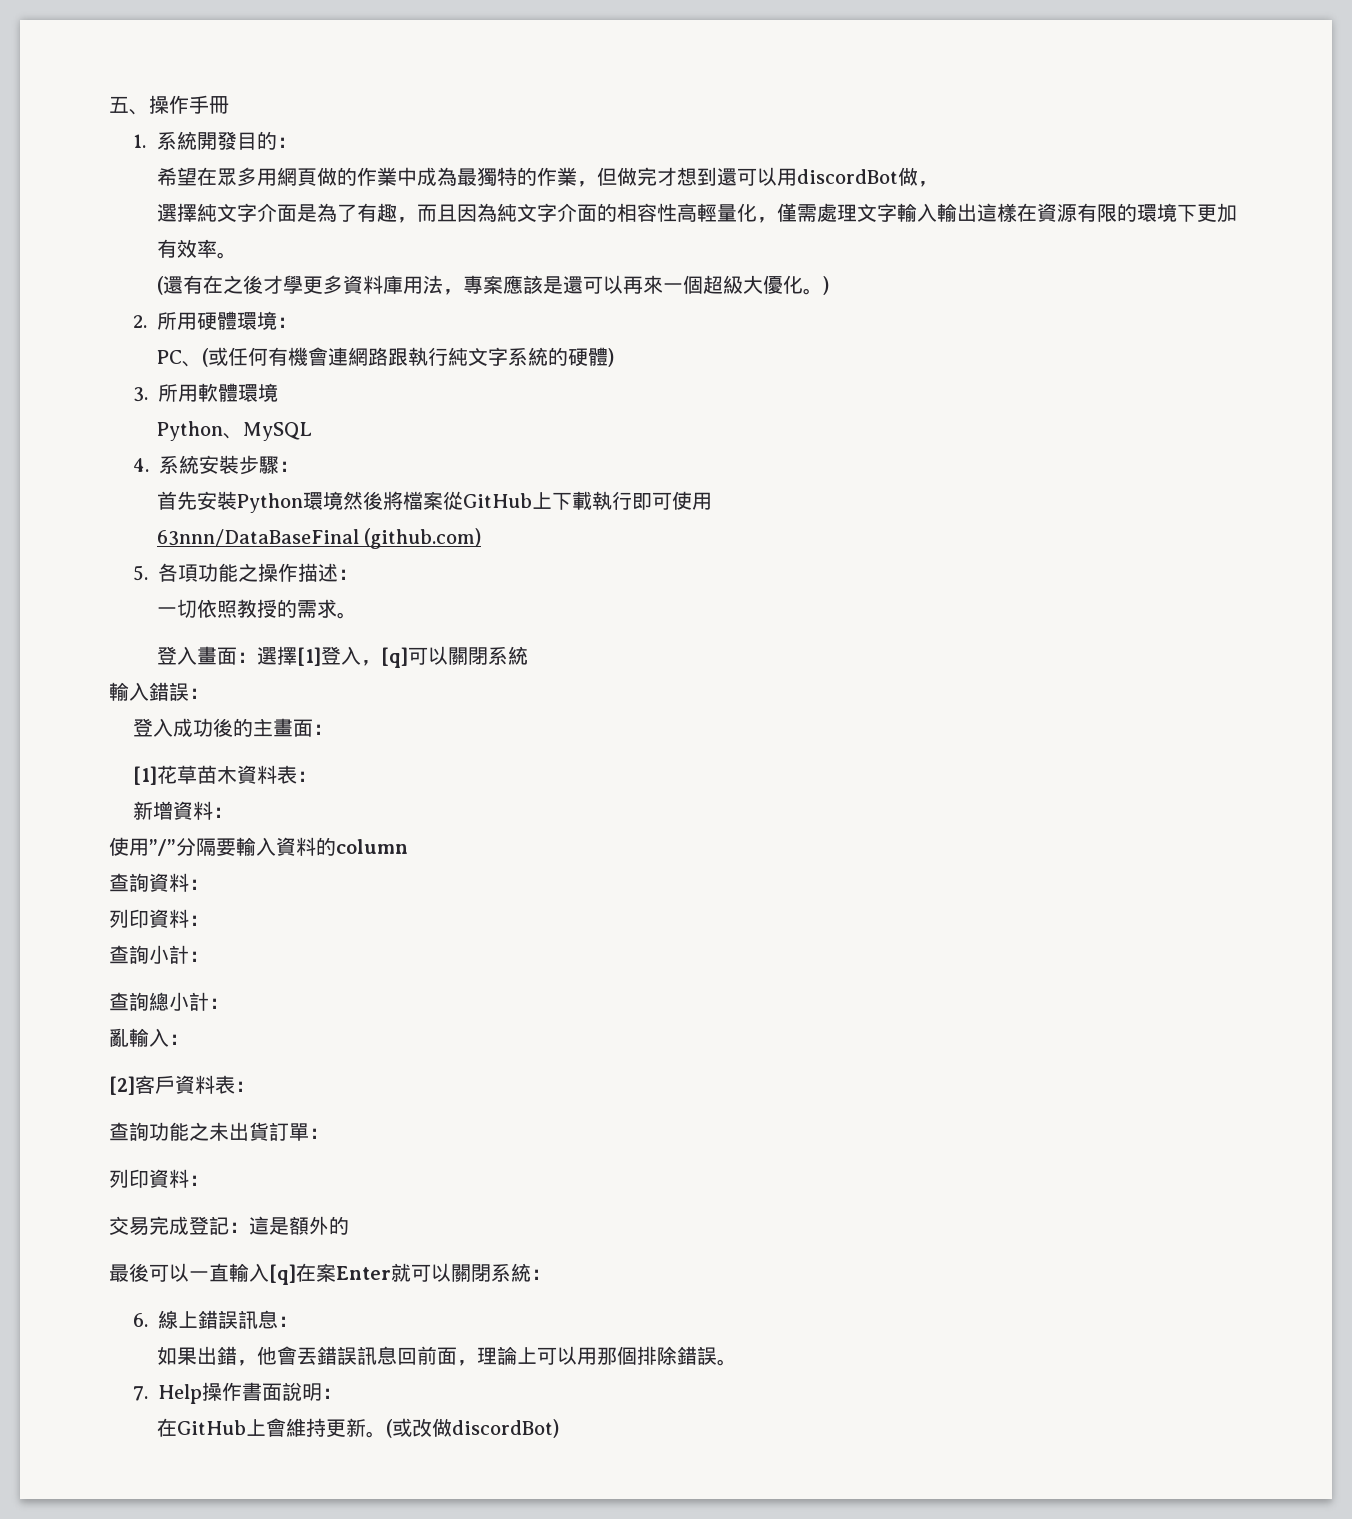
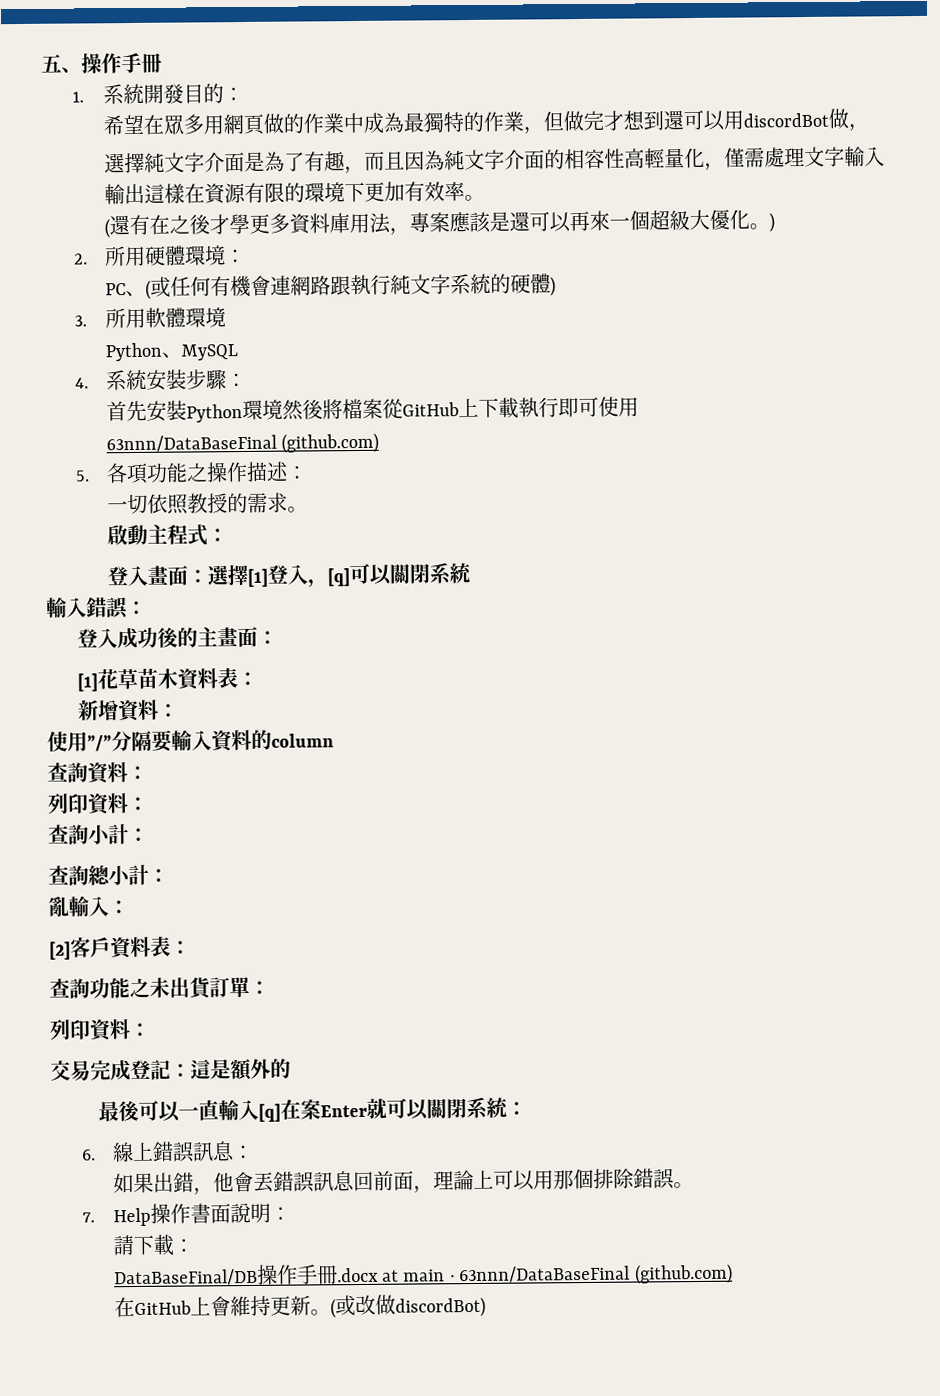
+ 啟動主程式：
+ 請下載：
+ DataBaseFinal/DB操作手冊.docx at main · 63nnn/DataBaseFinal (github.com)

